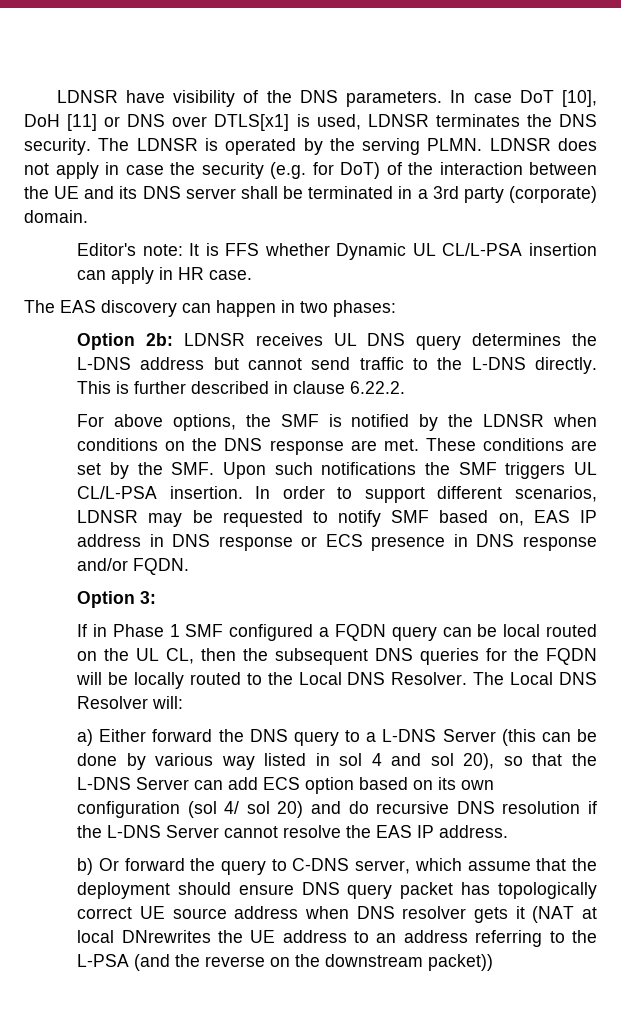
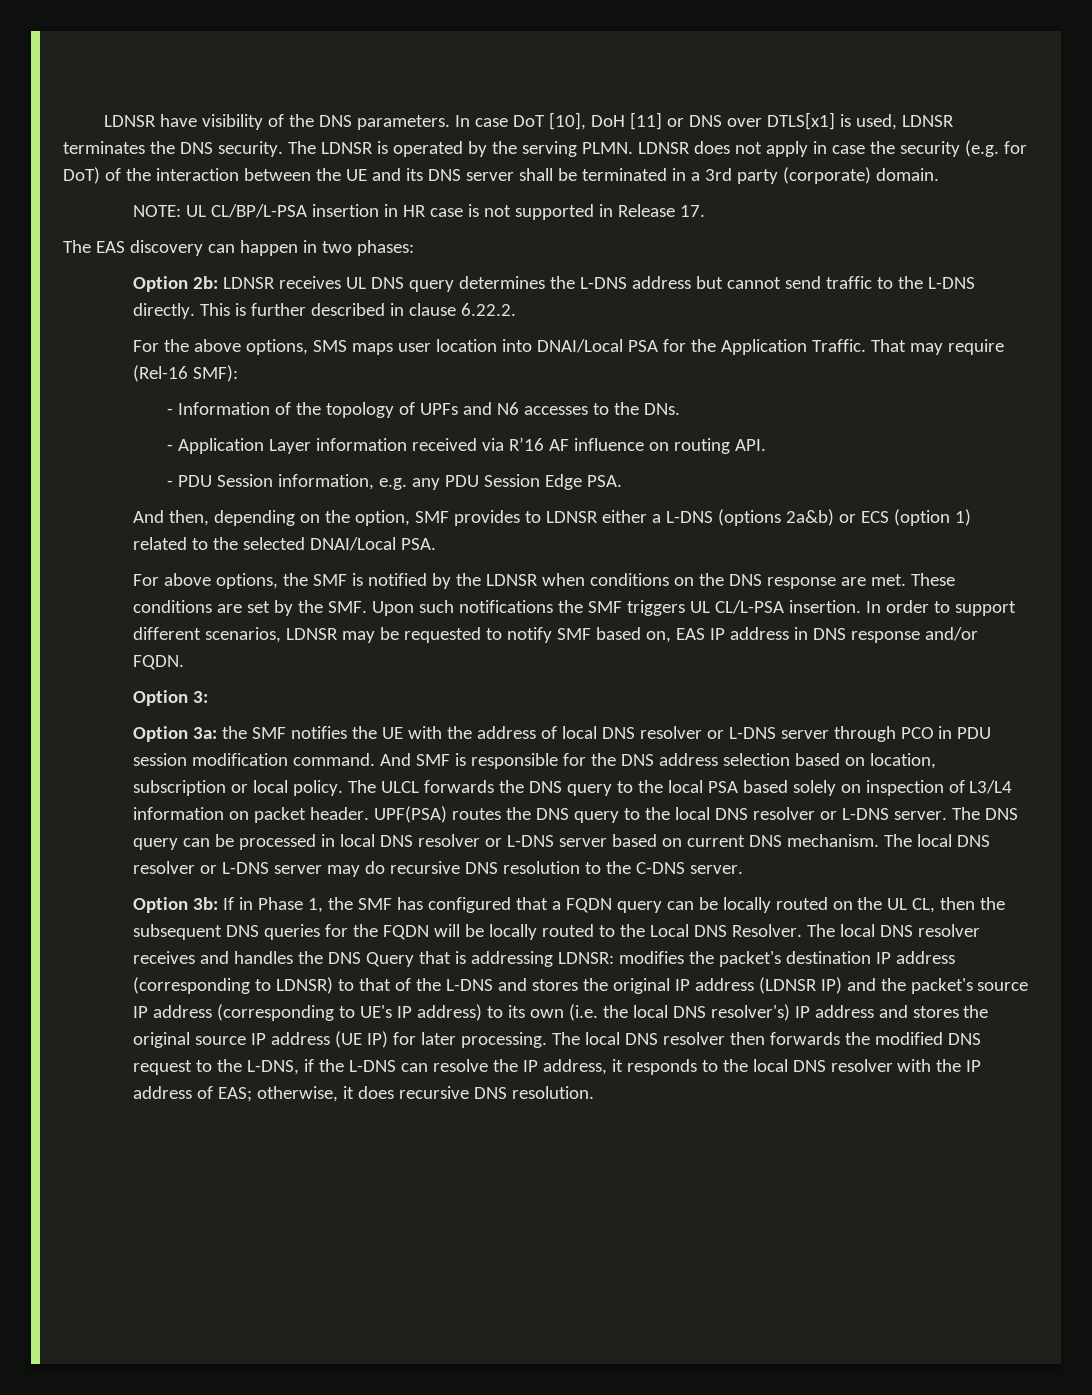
- Editor's note: It is FFS whether Dynamic UL CL/L-PSA insertion can apply in HR case.
+ NOTE: UL CL/BP/L-PSA insertion in HR case is not supported in Release 17.
+ For the above options, SMS maps user location into DNAI/Local PSA for the Application Traffic. That may require (Rel-16 SMF):
+ - Information of the topology of UPFs and N6 accesses to the DNs.
+ - Application Layer information received via R’16 AF influence on routing API.
+ - PDU Session information, e.g. any PDU Session Edge PSA.
+ And then, depending on the option, SMF provides to LDNSR either a L-DNS (options 2a&b) or ECS (option 1) related to the selected DNAI/Local PSA.
- In order to support different scenarios, LDNSR may be requested to notify SMF based on, EAS IP address in DNS response or ECS presence in DNS response and/or FQDN.
+ In order to support different scenarios, LDNSR may be requested to notify SMF based on, EAS IP address in DNS response and/or FQDN.
  Option 3:
- If in Phase 1 SMF configured a FQDN query can be local routed on the UL CL, then the subsequent DNS queries for the FQDN will be locally routed to the Local DNS Resolver.
+ Option 3a: the SMF notifies the UE with the address of local DNS resolver or L-DNS server through PCO in PDU session modification command. And SMF is responsible for the DNS address selection based on location, subscription or local policy. The ULCL forwards the DNS query to the local PSA based solely on inspection of L3/L4 information on packet header. UPF(PSA) routes the DNS query to the local DNS resolver or L-DNS server. The DNS query can be processed in local DNS resolver or L-DNS server based on current DNS mechanism. The local DNS resolver or L-DNS server may do recursive DNS resolution to the C-DNS server.
+ Option 3b: If in Phase 1, the SMF has configured that a FQDN query can be locally routed on the UL CL, then the subsequent DNS queries for the FQDN will be locally routed to the Local DNS Resolver.
- The Local DNS Resolver will:
- a) Either forward the DNS query to a L-DNS Server (this can be done by various way listed in sol 4 and sol 20), so that the L-DNS Server can add ECS option based on its own configuration (sol 4/ sol 20) and do recursive DNS resolution if the L-DNS Server cannot resolve the EAS IP address.
- b) Or forward the query to C-DNS server, which assume that the deployment should ensure DNS query packet has topologically correct UE source address when DNS resolver gets it (NAT at local DNrewrites the UE address to an address referring to the L-PSA (and the reverse on the downstream packet))
+ The local DNS resolver receives and handles the DNS Query that is addressing LDNSR: modifies the packet's destination IP address (corresponding to LDNSR) to that of the L-DNS and stores the original IP address (LDNSR IP) and the packet's source IP address (corresponding to UE's IP address) to its own (i.e. the local DNS resolver's) IP address and stores the original source IP address (UE IP) for later processing. The local DNS resolver then forwards the modified DNS request to the L-DNS, if the L-DNS can resolve the IP address, it responds to the local DNS resolver with the IP address of EAS; otherwise, it does recursive DNS resolution.

